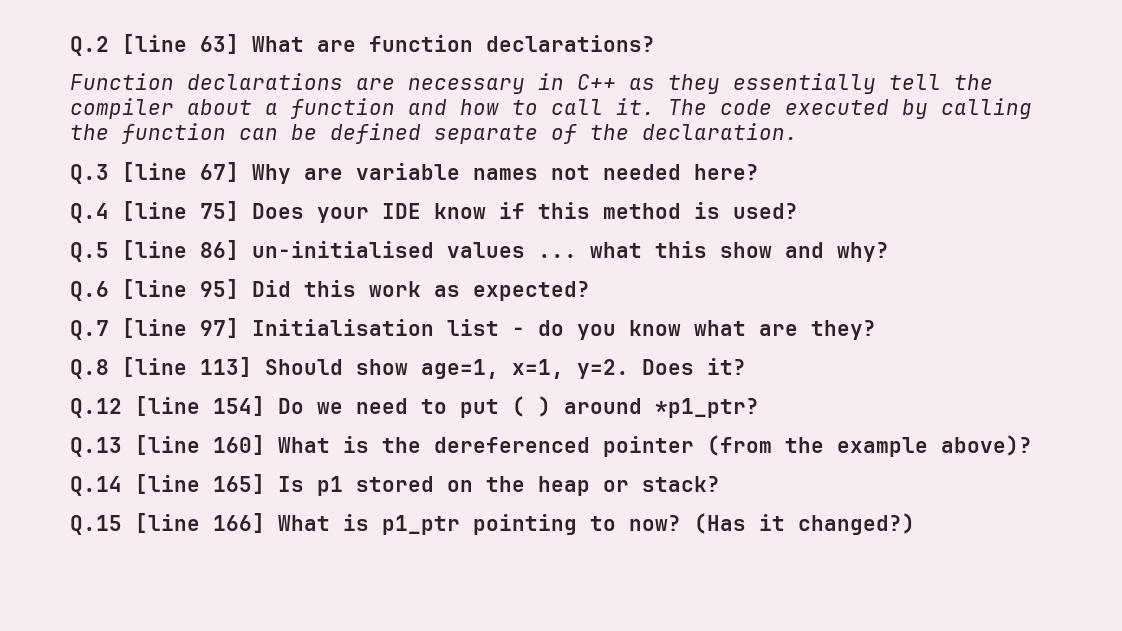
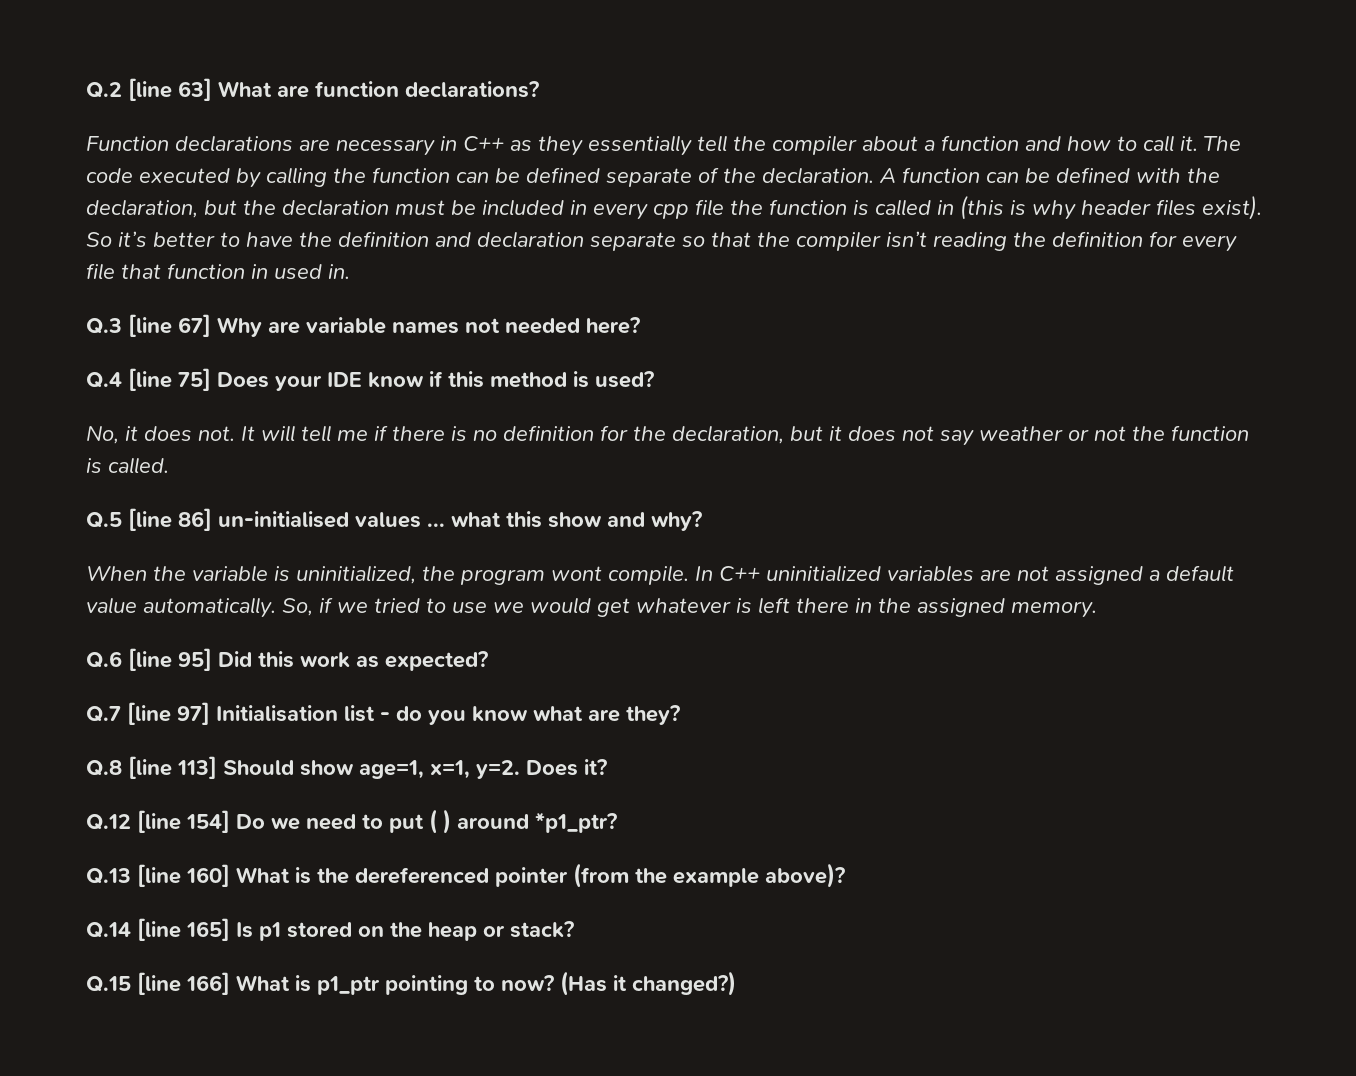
+ A function can be defined with the declaration, but the declaration must be included in every cpp file the function is called in (this is why header files exist). So it’s better to have the definition and declaration separate so that the compiler isn’t reading the definition for every file that function in used in.
+ No, it does not. It will tell me if there is no definition for the declaration, but it does not say weather or not the function is called.
+ When the variable is uninitialized, the program wont compile. In C++ uninitialized variables are not assigned a default value automatically. So, if we tried to use we would get whatever is left there in the assigned memory.

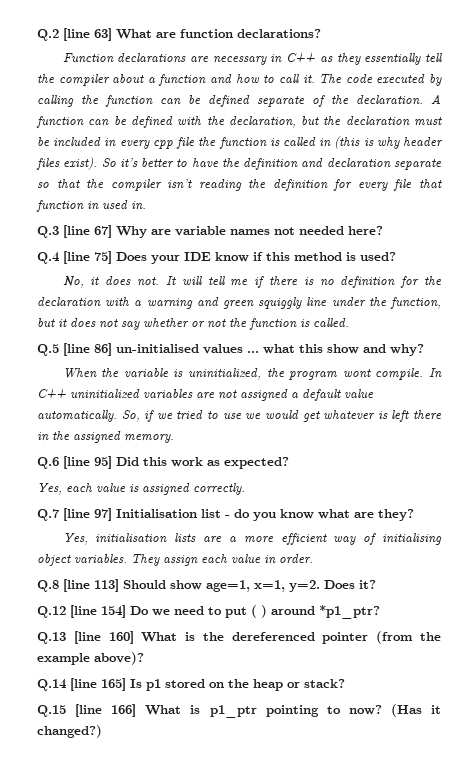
- It will tell me if there is no definition for the declaration, but it does not say weather or not the function is called.
+ It will tell me if there is no definition for the declaration with a warning and green squiggly line under the function, but it does not say whether or not the function is called.
+ Yes, each value is assigned correctly.
+ Yes, initialisation lists are a more efficient way of initialising object variables. They assign each value in order.

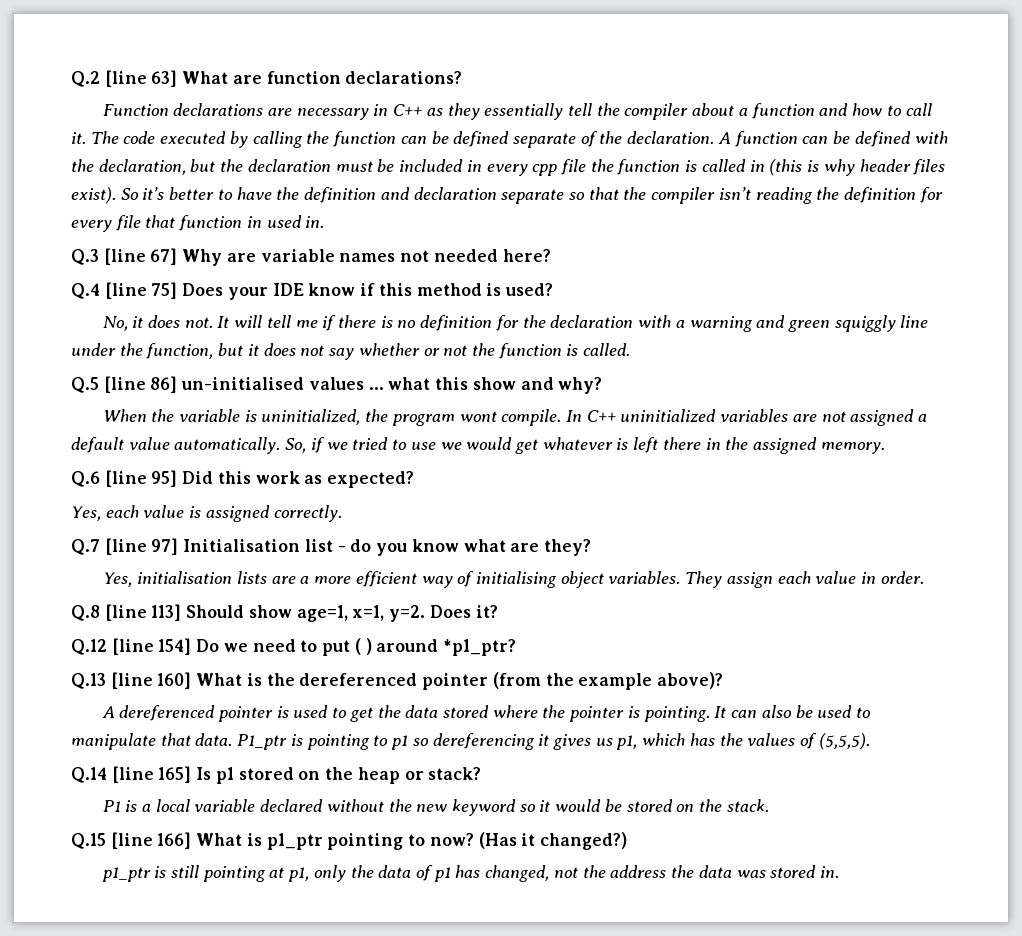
+ A dereferenced pointer is used to get the data stored where the pointer is pointing. It can also be used to manipulate that data. P1_ptr is pointing to p1 so dereferencing it gives us p1, which has the values of (5,5,5).
+ P1 is a local variable declared without the new keyword so it would be stored on the stack.
+ p1_ptr is still pointing at p1, only the data of p1 has changed, not the address the data was stored in.

